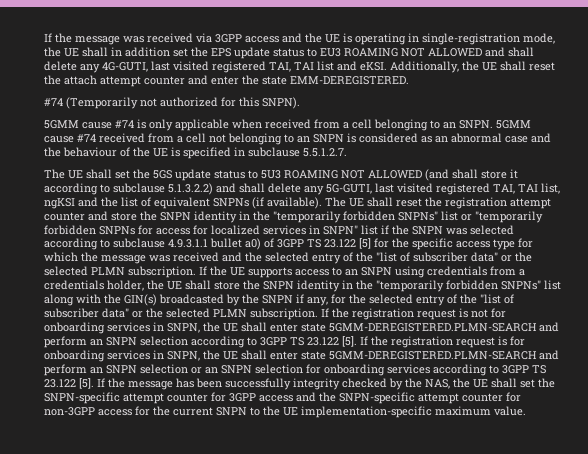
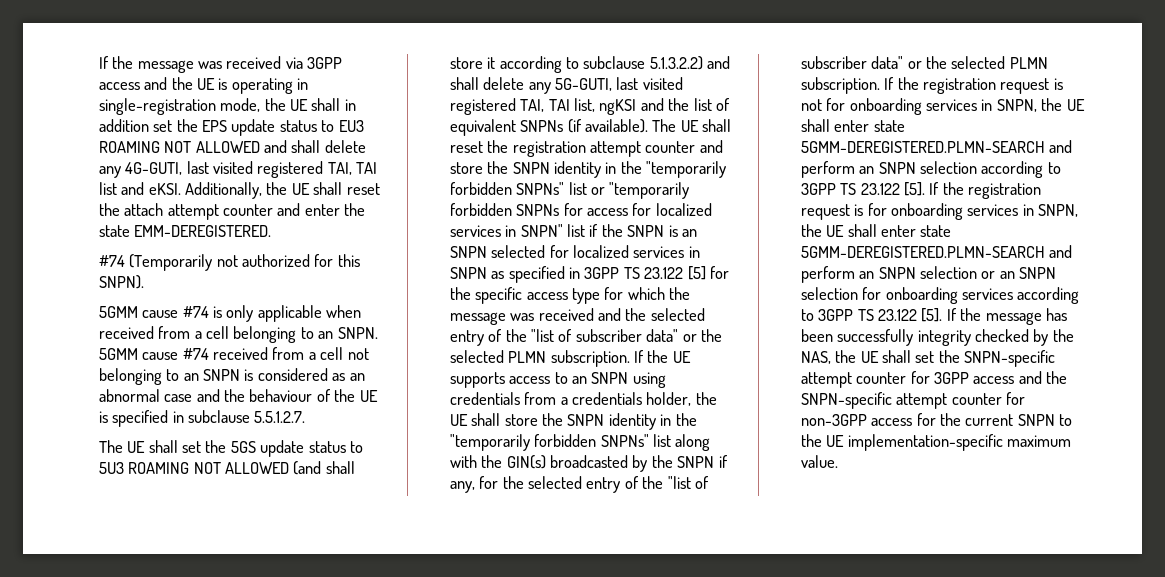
- The UE shall reset the registration attempt counter and store the SNPN identity in the "temporarily forbidden SNPNs" list or "temporarily forbidden SNPNs for access for localized services in SNPN" list if the SNPN was selected according to subclause 4.9.3.1.1 bullet a0) of 3GPP TS 23.122 [5] for the specific access type for which the message was received and the selected entry of the "list of subscriber data" or the selected PLMN subscription.
+ The UE shall reset the registration attempt counter and store the SNPN identity in the "temporarily forbidden SNPNs" list or "temporarily forbidden SNPNs for access for localized services in SNPN" list if the SNPN is an SNPN selected for localized services in SNPN as specified in 3GPP TS 23.122 [5] for the specific access type for which the message was received and the selected entry of the "list of subscriber data" or the selected PLMN subscription.

